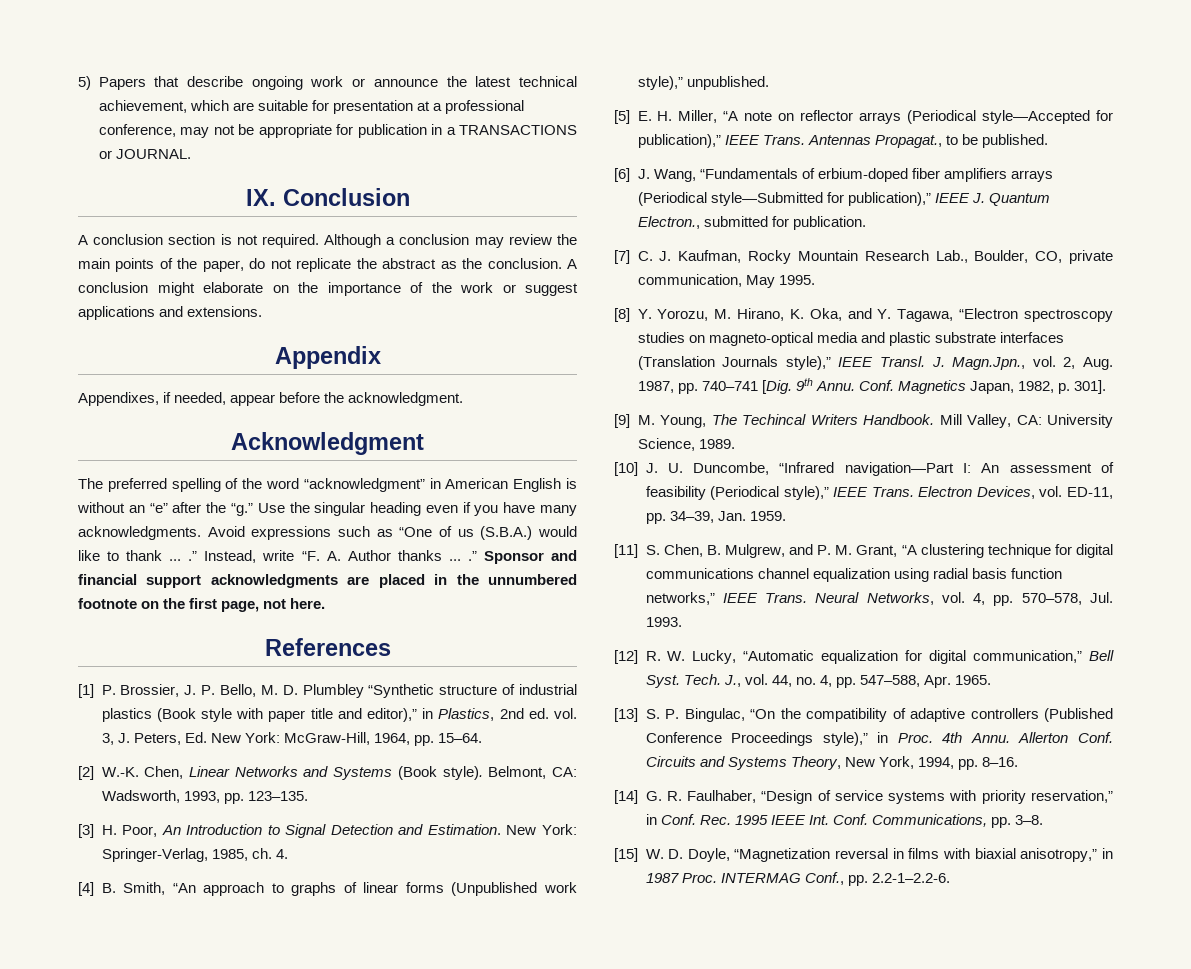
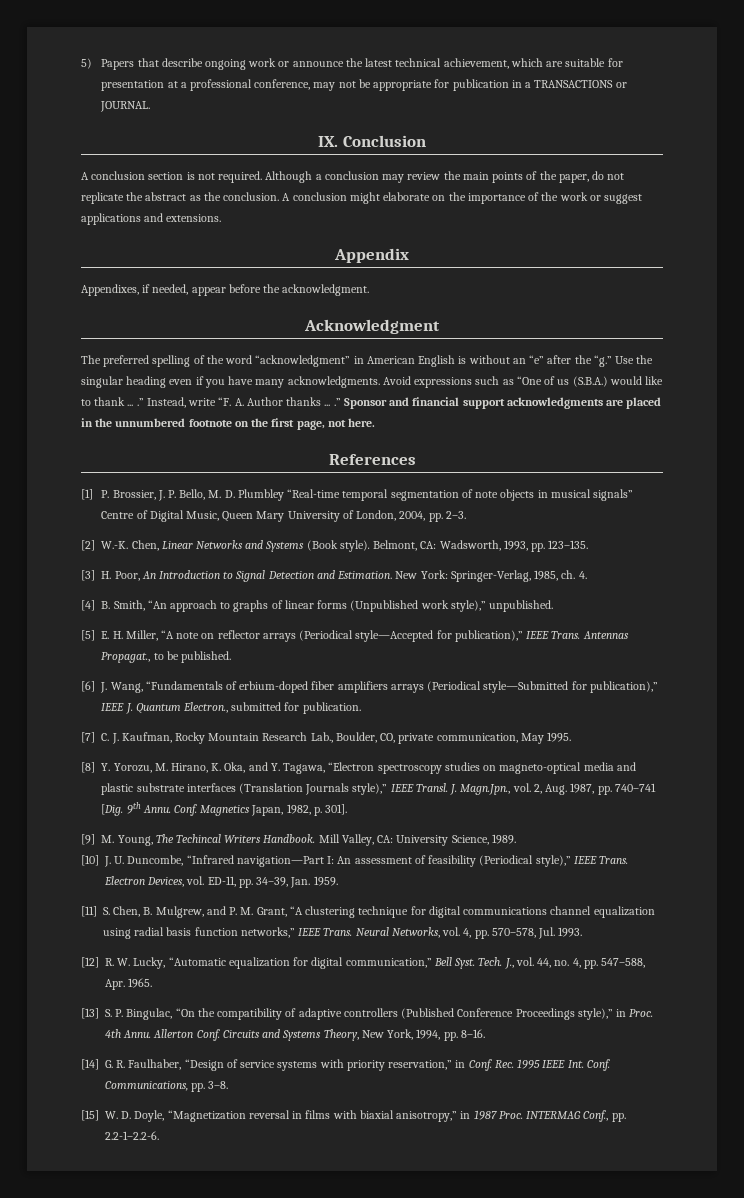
- [1] P. Brossier, J. P. Bello, M. D. Plumbley “Synthetic structure of industrial plastics (Book style with paper title and editor),” in Plastics, 2nd ed. vol. 3, J. Peters, Ed. New York: McGraw-Hill, 1964, pp. 15–64.
+ [1] P. Brossier, J. P. Bello, M. D. Plumbley “Real-time temporal segmentation of note objects in musical signals” Centre of Digital Music, Queen Mary University of London, 2004, pp. 2–3.

